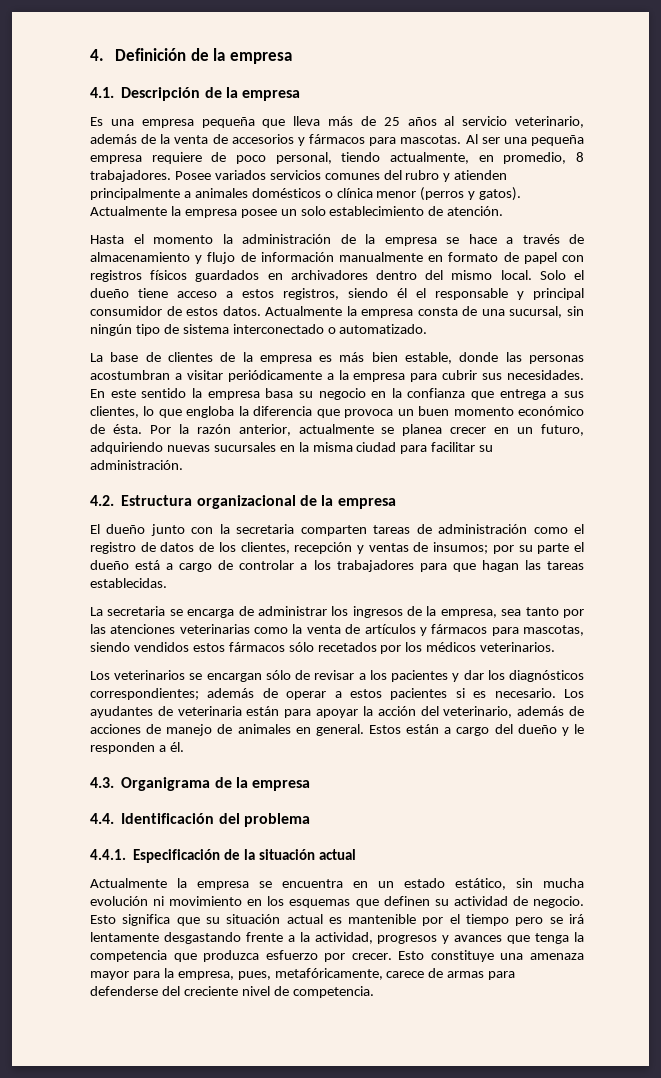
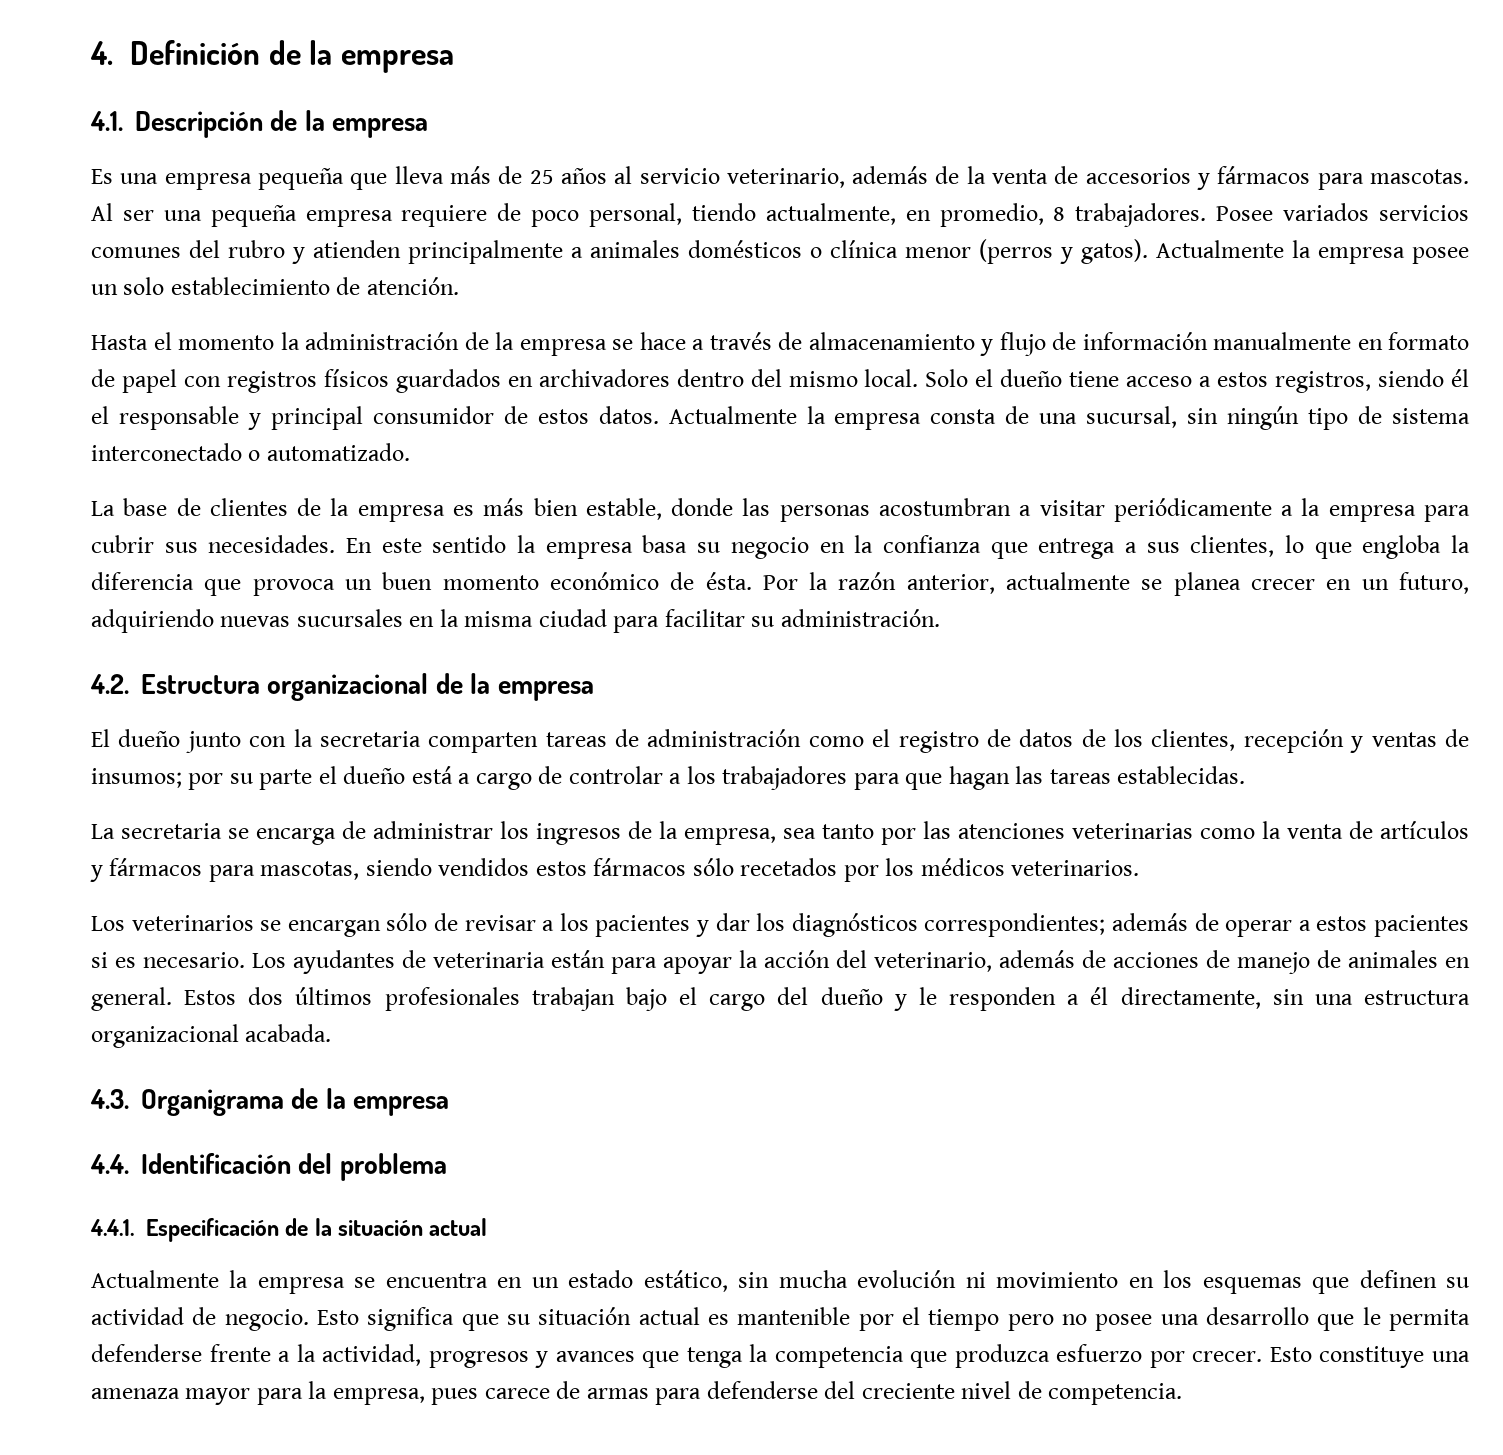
- Estos están a cargo del dueño y le responden a él.
+ Estos dos últimos profesionales trabajan bajo el cargo del dueño y le responden a él directamente, sin una estructura organizacional acabada.
- Esto significa que su situación actual es mantenible por el tiempo pero se irá lentamente desgastando frente a la actividad, progresos y avances que tenga la competencia que produzca esfuerzo por crecer.
+ Esto significa que su situación actual es mantenible por el tiempo pero no posee una desarrollo que le permita defenderse frente a la actividad, progresos y avances que tenga la competencia que produzca esfuerzo por crecer.
- Esto constituye una amenaza mayor para la empresa, pues, metafóricamente, carece de armas para defenderse del creciente nivel de competencia.
+ Esto constituye una amenaza mayor para la empresa, pues carece de armas para defenderse del creciente nivel de competencia.

